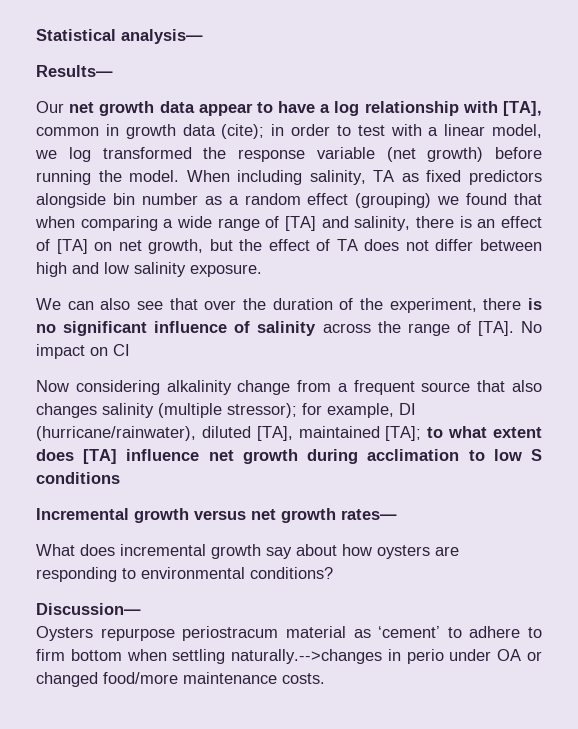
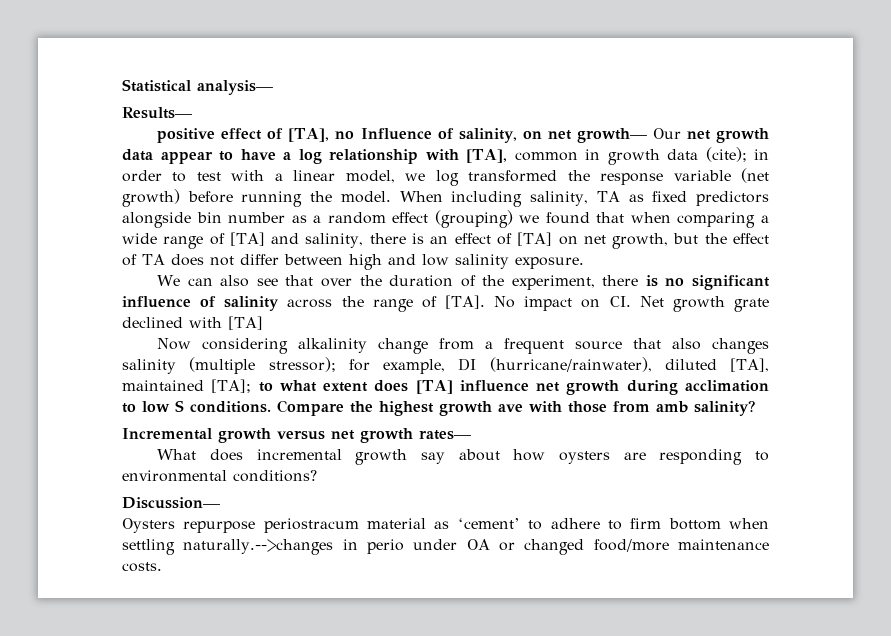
- Our net growth data appear to have a log relationship with [TA], common in growth data (cite); in order to test with a linear model, we log transformed the response variable (net growth) before running the model.
+ positive effect of [TA], no Influence of salinity, on net growth— Our net growth data appear to have a log relationship with [TA], common in growth data (cite); in order to test with a linear model, we log transformed the response variable (net growth) before running the model.
- We can also see that over the duration of the experiment, there is no significant influence of salinity across the range of [TA]. No impact on CI
+ We can also see that over the duration of the experiment, there is no significant influence of salinity across the range of [TA]. No impact on CI. Net growth grate declined with [TA]
- Now considering alkalinity change from a frequent source that also changes salinity (multiple stressor); for example, DI (hurricane/rainwater), diluted [TA], maintained [TA]; to what extent does [TA] influence net growth during acclimation to low S conditions
+ Now considering alkalinity change from a frequent source that also changes salinity (multiple stressor); for example, DI (hurricane/rainwater), diluted [TA], maintained [TA]; to what extent does [TA] influence net growth during acclimation to low S conditions. Compare the highest growth ave with those from amb salinity?

